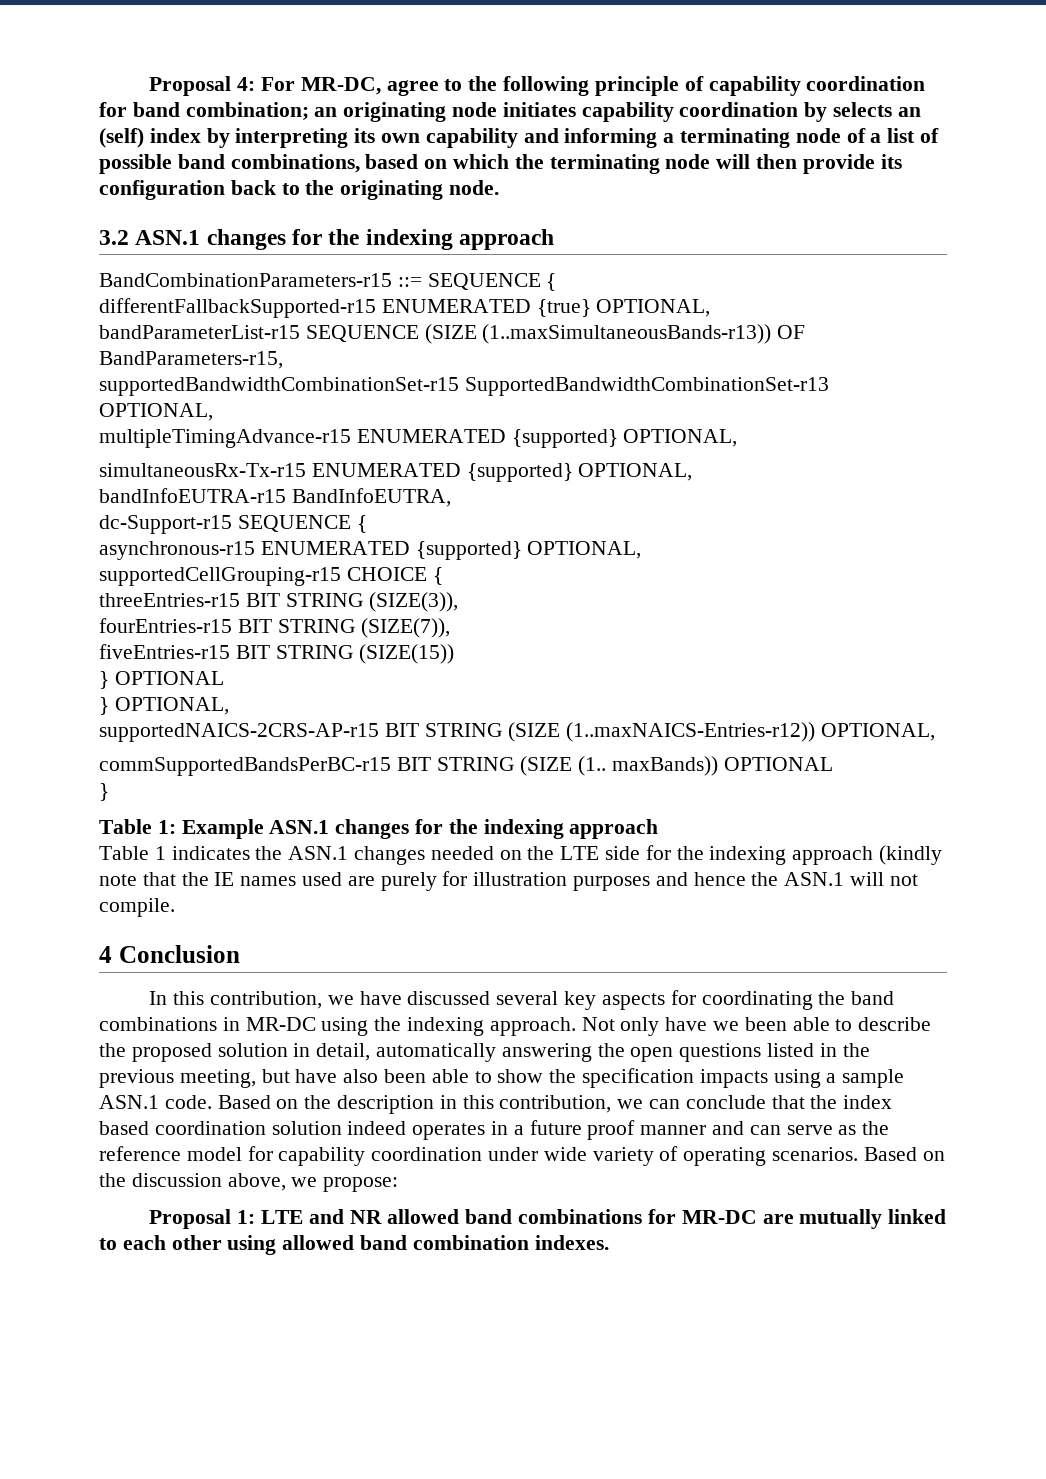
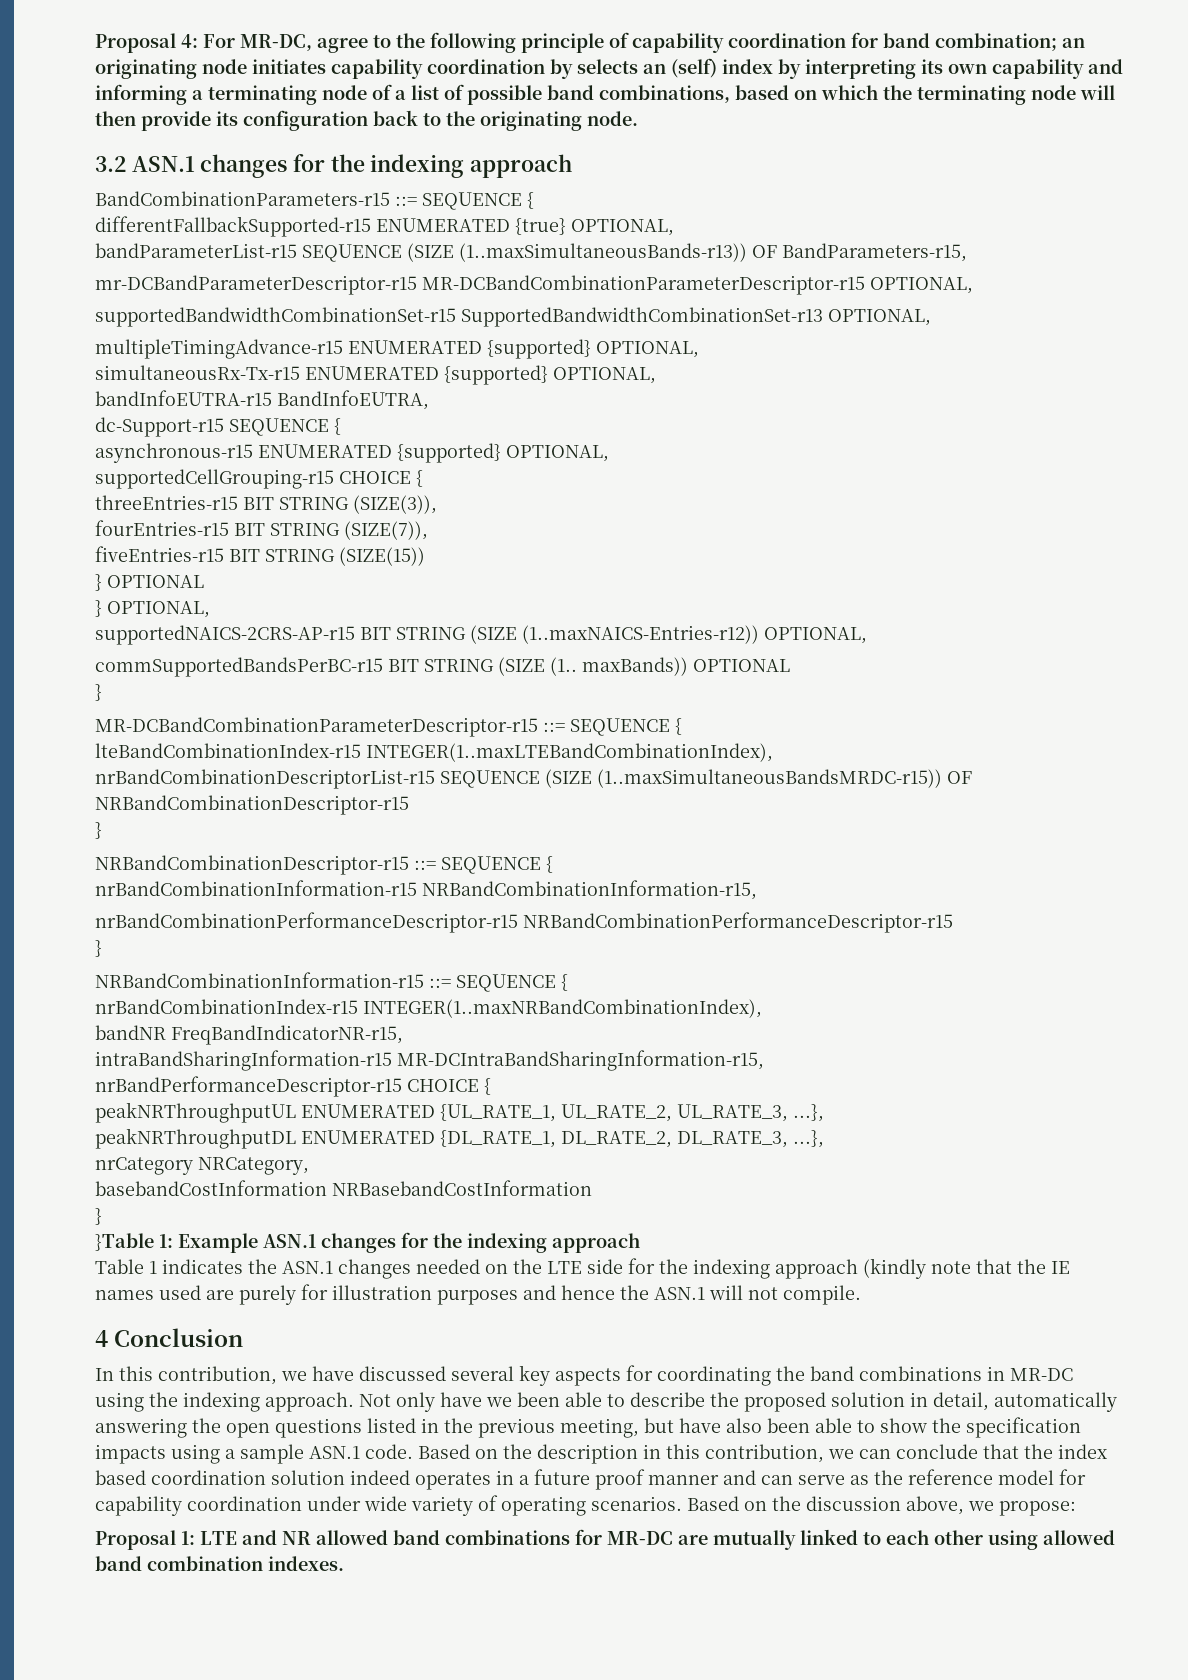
+ mr-DCBandParameterDescriptor-r15 MR-DCBandCombinationParameterDescriptor-r15 OPTIONAL,
- Table 1: Example ASN.1 changes for the indexing approach
+ MR-DCBandCombinationParameterDescriptor-r15 ::= SEQUENCE {
+ lteBandCombinationIndex-r15 INTEGER(1..maxLTEBandCombinationIndex),
+ nrBandCombinationDescriptorList-r15 SEQUENCE (SIZE (1..maxSimultaneousBandsMRDC-r15)) OF NRBandCombinationDescriptor-r15
+ }
+ NRBandCombinationDescriptor-r15 ::= SEQUENCE {
+ nrBandCombinationInformation-r15 NRBandCombinationInformation-r15,
+ nrBandCombinationPerformanceDescriptor-r15 NRBandCombinationPerformanceDescriptor-r15
+ }
+ NRBandCombinationInformation-r15 ::= SEQUENCE {
+ nrBandCombinationIndex-r15 INTEGER(1..maxNRBandCombinationIndex),
+ bandNR FreqBandIndicatorNR-r15,
+ intraBandSharingInformation-r15 MR-DCIntraBandSharingInformation-r15,
+ nrBandPerformanceDescriptor-r15 CHOICE {
+ peakNRThroughputUL ENUMERATED {UL_RATE_1, UL_RATE_2, UL_RATE_3, ...},
+ peakNRThroughputDL ENUMERATED {DL_RATE_1, DL_RATE_2, DL_RATE_3, ...},
+ nrCategory NRCategory,
+ basebandCostInformation NRBasebandCostInformation
+ }
+ }Table 1: Example ASN.1 changes for the indexing approach

